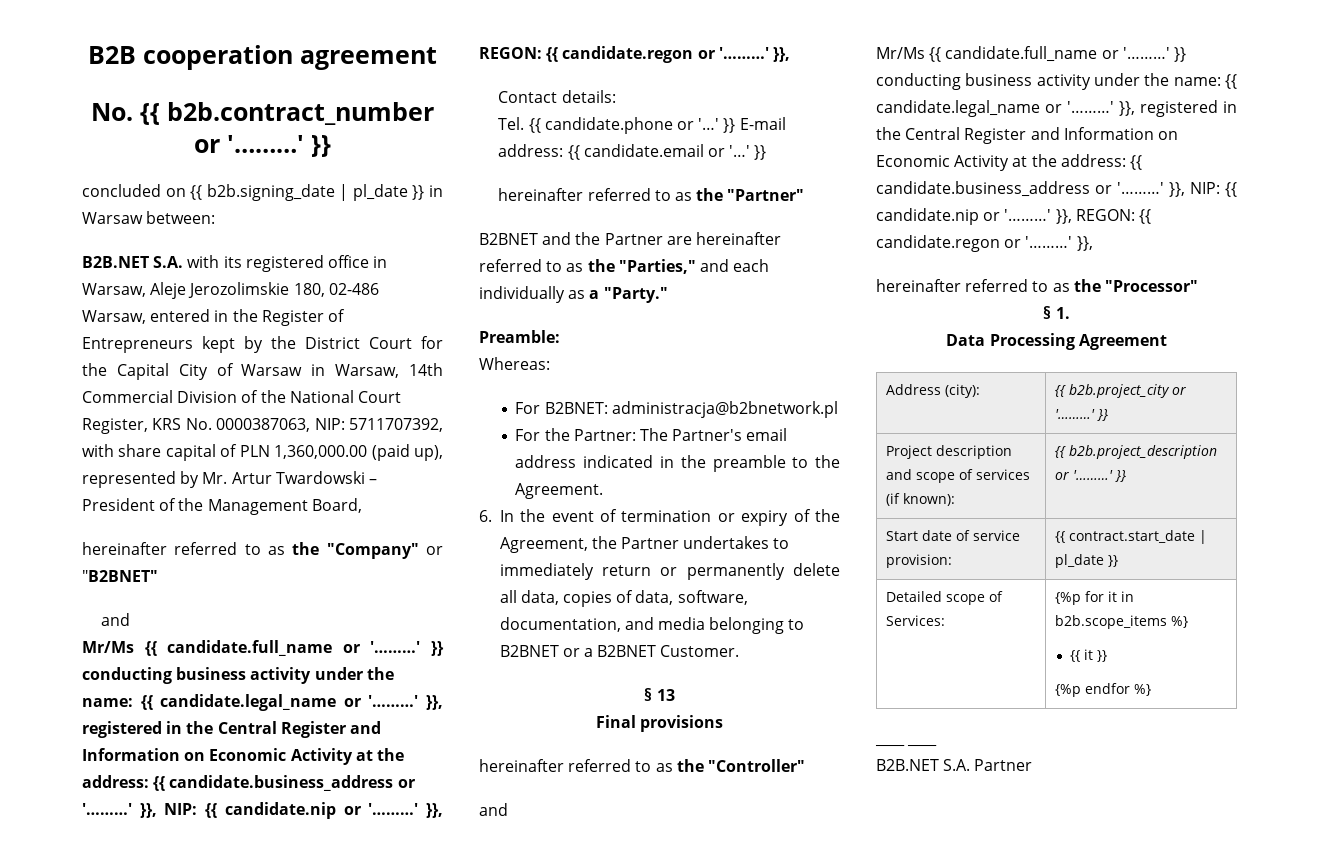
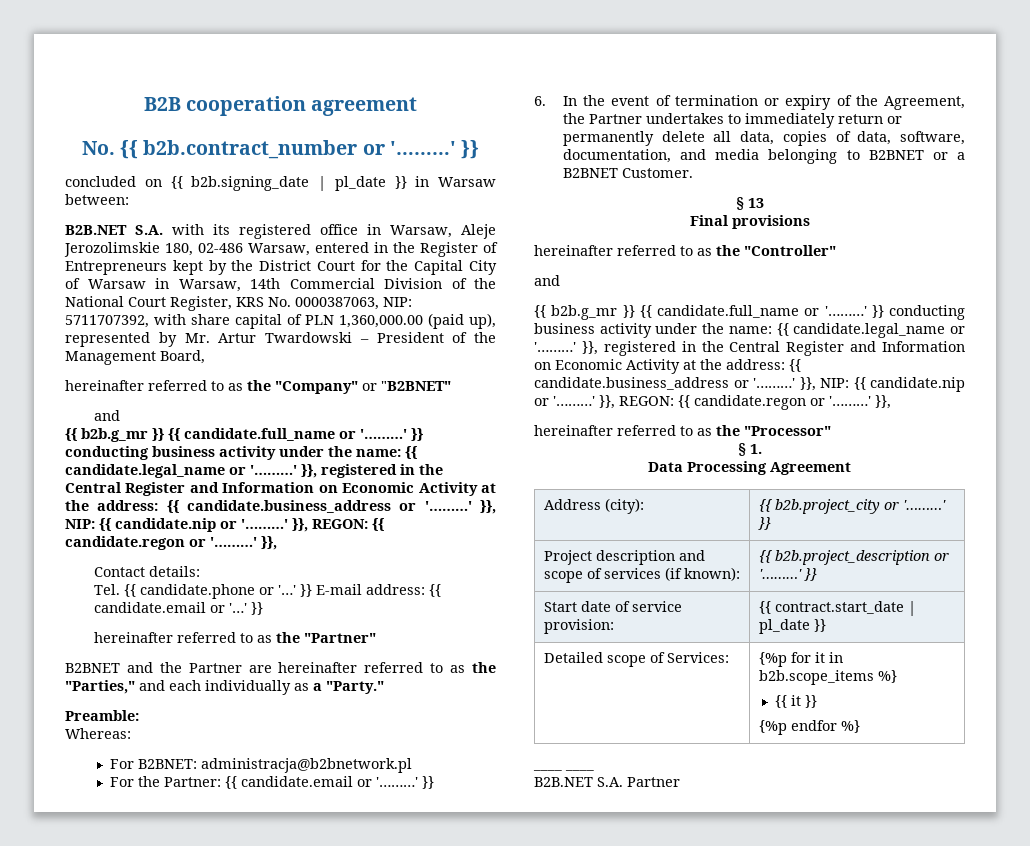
  hereinafter referred to as the "Company" or "B2BNET"
  and
- Mr/Ms {{ candidate.full_name or '………'
+ {{ b2b.g_mr }} {{ candidate.full_name or '………'
- For the Partner: The Partner's email address indicated in the preamble to the Agreement.
+ For the Partner: {{ candidate.email or '………' }}
  hereinafter referred to as the "Controller"
  and
- Mr/Ms {{ candidate.full_name or '………'
+ {{ b2b.g_mr }} {{ candidate.full_name or '………'

